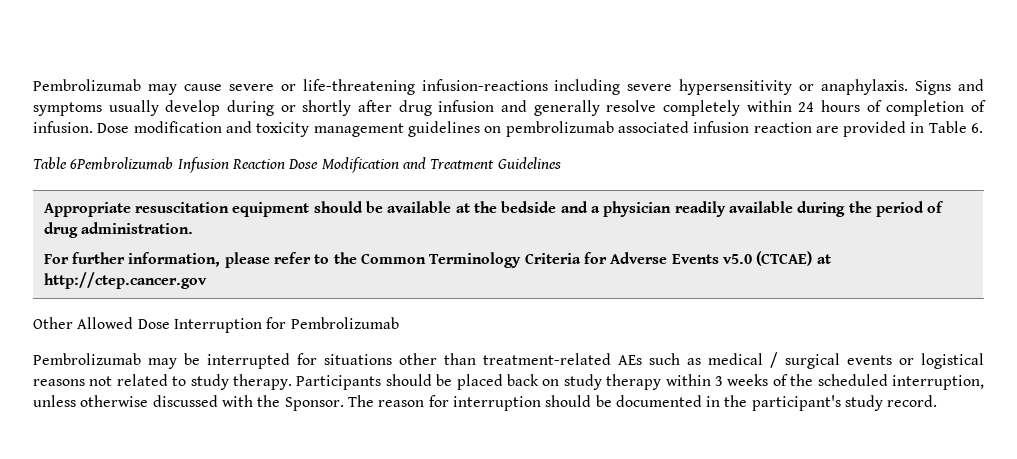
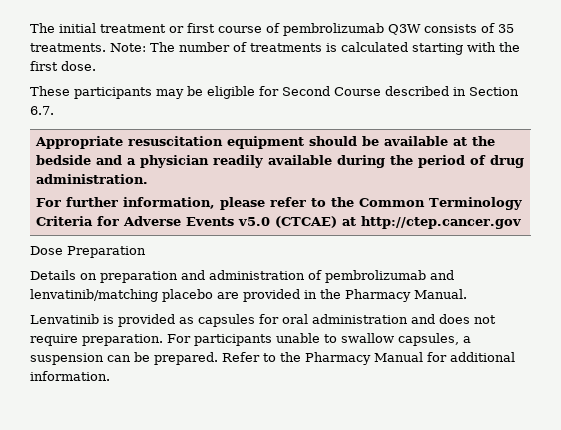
- Pembrolizumab may cause severe or life-threatening infusion-reactions including severe hypersensitivity or anaphylaxis. Signs and symptoms usually develop during or shortly after drug infusion and generally resolve completely within 24 hours of completion of infusion. Dose modification and toxicity management guidelines on pembrolizumab associated infusion reaction are provided in Table 6.
- Table 6Pembrolizumab Infusion Reaction Dose Modification and Treatment Guidelines
+ The initial treatment or first course of pembrolizumab Q3W consists of 35 treatments. Note: The number of treatments is calculated starting with the first dose.
+ These participants may be eligible for Second Course described in Section 6.7.
- Other Allowed Dose Interruption for Pembrolizumab
- Pembrolizumab may be interrupted for situations other than treatment-related AEs such as medical / surgical events or logistical reasons not related to study therapy. Participants should be placed back on study therapy within 3 weeks of the scheduled interruption, unless otherwise discussed with the Sponsor. The reason for interruption should be documented in the participant's study record.
+ Dose Preparation
+ Details on preparation and administration of pembrolizumab and lenvatinib/matching placebo are provided in the Pharmacy Manual.
+ Lenvatinib is provided as capsules for oral administration and does not require preparation. For participants unable to swallow capsules, a suspension can be prepared. Refer to the Pharmacy Manual for additional information.

